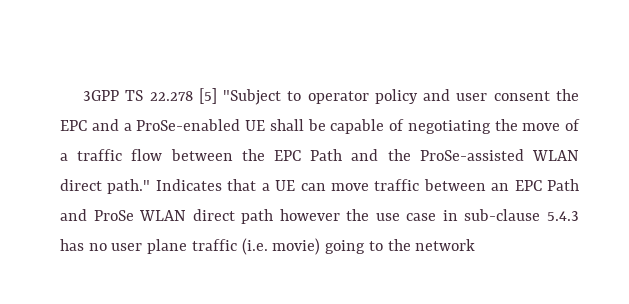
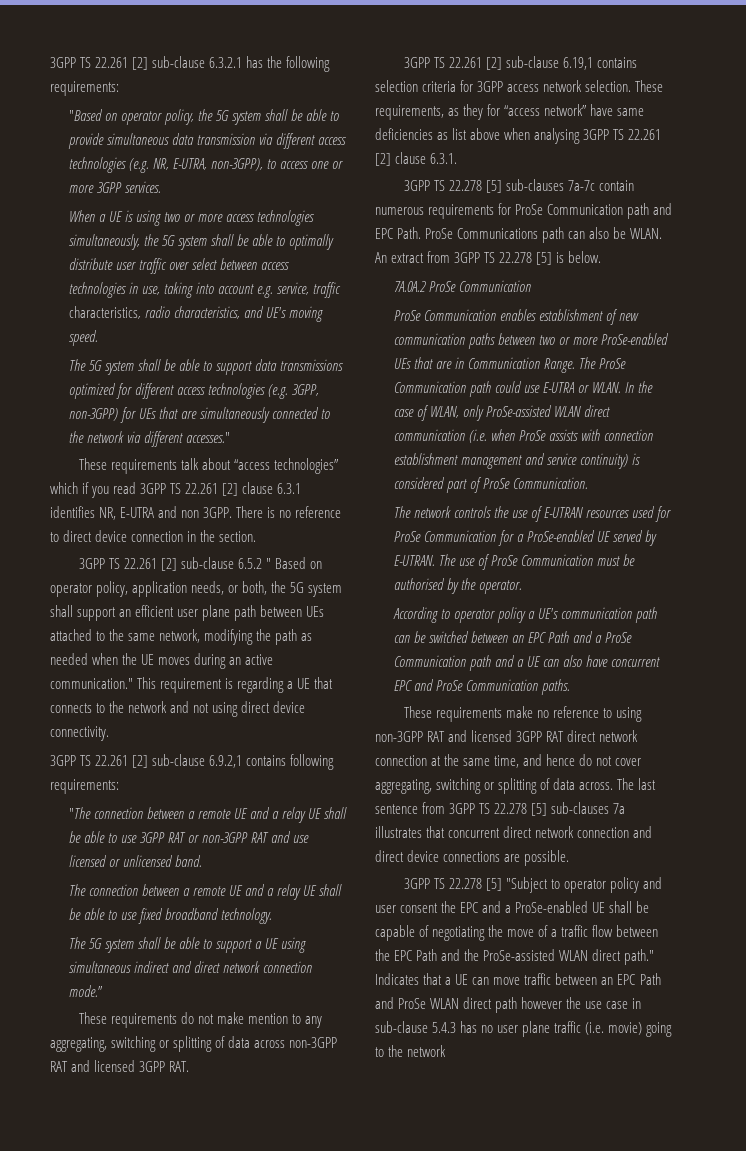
+ 3GPP TS 22.261 [2] sub-clause 6.3.2.1 has the following requirements:
+ "Based on operator policy, the 5G system shall be able to provide simultaneous data transmission via different access technologies (e.g. NR, E-UTRA, non-3GPP), to access one or more 3GPP services.
+ When a UE is using two or more access technologies simultaneously, the 5G system shall be able to optimally distribute user traffic over select between access technologies in use, taking into account e.g. service, traffic characteristics, radio characteristics, and UE's moving speed.
+ The 5G system shall be able to support data transmissions optimized for different access technologies (e.g. 3GPP, non-3GPP) for UEs that are simultaneously connected to the network via different accesses."
+ These requirements talk about “access technologies” which if you read 3GPP TS 22.261 [2] clause 6.3.1 identifies NR, E-UTRA and non 3GPP. There is no reference to direct device connection in the section.
+ 3GPP TS 22.261 [2] sub-clause 6.5.2 " Based on operator policy, application needs, or both, the 5G system shall support an efficient user plane path between UEs attached to the same network, modifying the path as needed when the UE moves during an active communication." This requirement is regarding a UE that connects to the network and not using direct device connectivity.
+ 3GPP TS 22.261 [2] sub-clause 6.9.2,1 contains following requirements:
+ "The connection between a remote UE and a relay UE shall be able to use 3GPP RAT or non-3GPP RAT and use licensed or unlicensed band.
+ The connection between a remote UE and a relay UE shall be able to use fixed broadband technology.
+ The 5G system shall be able to support a UE using simultaneous indirect and direct network connection mode.”
+ These requirements do not make mention to any aggregating, switching or splitting of data across non-3GPP RAT and licensed 3GPP RAT.
+ 3GPP TS 22.261 [2] sub-clause 6.19,1 contains selection criteria for 3GPP access network selection. These requirements, as they for “access network” have same deficiencies as list above when analysing 3GPP TS 22.261 [2] clause 6.3.1.
+ 3GPP TS 22.278 [5] sub-clauses 7a-7c contain numerous requirements for ProSe Communication path and EPC Path. ProSe Communications path can also be WLAN. An extract from 3GPP TS 22.278 [5] is below.
+ 7A.0A.2 ProSe Communication
+ ProSe Communication enables establishment of new communication paths between two or more ProSe-enabled UEs that are in Communication Range. The ProSe Communication path could use E-UTRA or WLAN. In the case of WLAN, only ProSe-assisted WLAN direct communication (i.e. when ProSe assists with connection establishment management and service continuity) is considered part of ProSe Communication.
+ The network controls the use of E-UTRAN resources used for ProSe Communication for a ProSe-enabled UE served by E-UTRAN. The use of ProSe Communication must be authorised by the operator.
+ According to operator policy a UE's communication path can be switched between an EPC Path and a ProSe Communication path and a UE can also have concurrent EPC and ProSe Communication paths.
+ These requirements make no reference to using non-3GPP RAT and licensed 3GPP RAT direct network connection at the same time, and hence do not cover aggregating, switching or splitting of data across. The last sentence from 3GPP TS 22.278 [5] sub-clauses 7a illustrates that concurrent direct network connection and direct device connections are possible.

